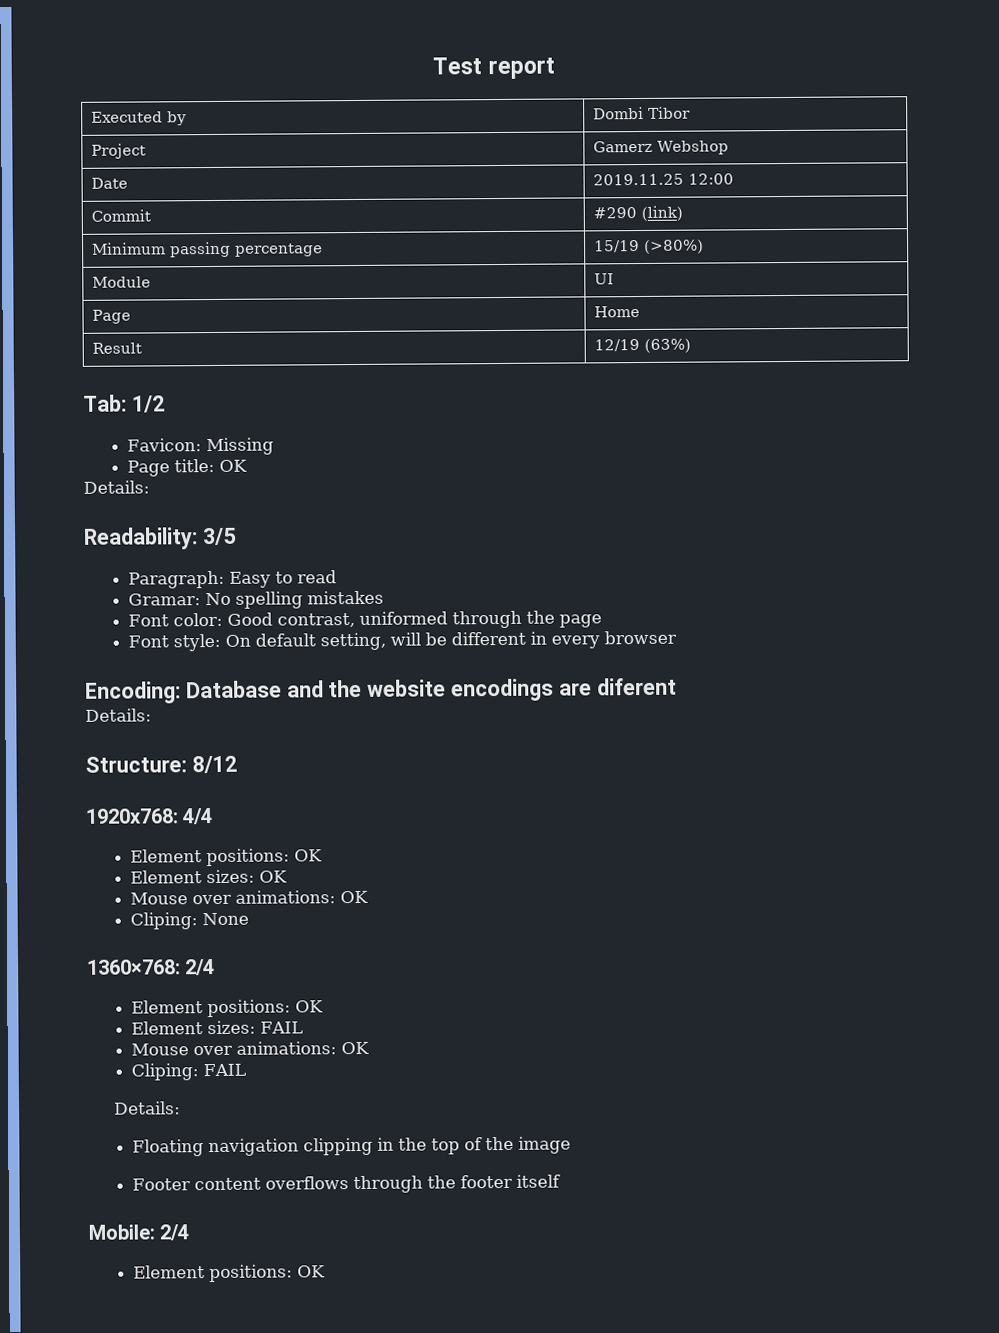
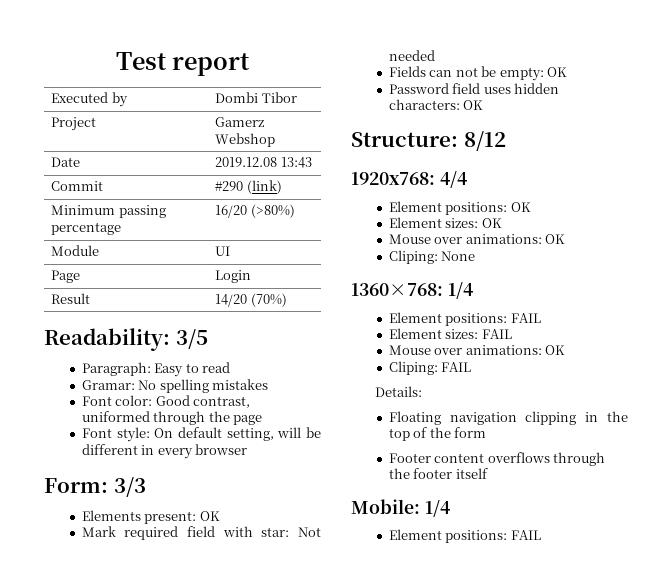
- Date | 2019.11.25 12:00
+ Date | 2019.12.08 13:43
- Minimum passing percentage | 15/19 (>80%)
+ Minimum passing percentage | 16/20 (>80%)
- Page | Home
+ Page | Login
- Result | 12/19 (63%)
- Tab: 1/2
- Favicon: Missing
- Page title: OK
- Details:
+ Result | 14/20 (70%)
- Encoding: Database and the website encodings are diferent
- Details:
+ Form: 3/3
+ Elements present: OK
+ Mark required field with star: Not needed
+ Fields can not be empty: OK
+ Password field uses hidden characters: OK
- 1360×768: 2/4
- Element positions: OK
+ 1360×768: 1/4
+ Element positions: FAIL
- Floating navigation clipping in the top of the image
+ Floating navigation clipping in the top of the form
- Mobile: 2/4
- Element positions: OK
+ Mobile: 1/4
+ Element positions: FAIL

